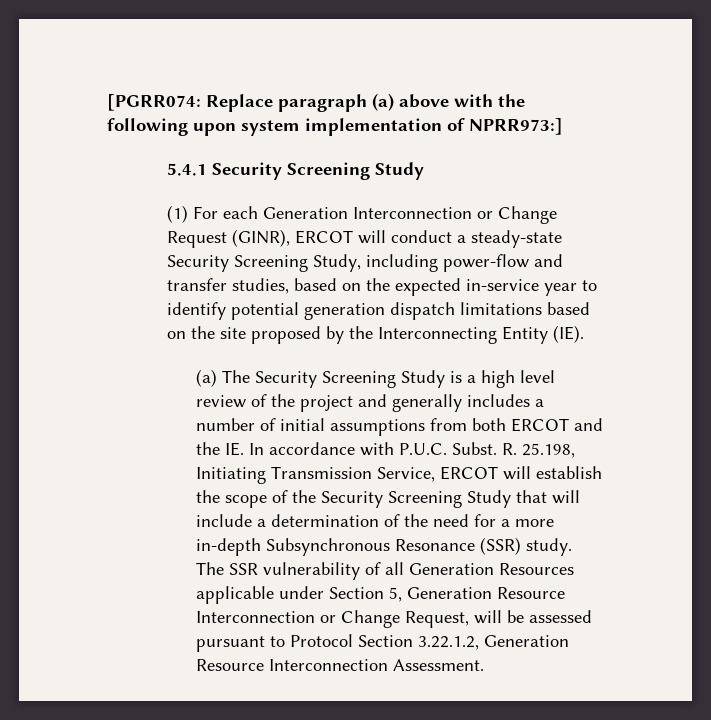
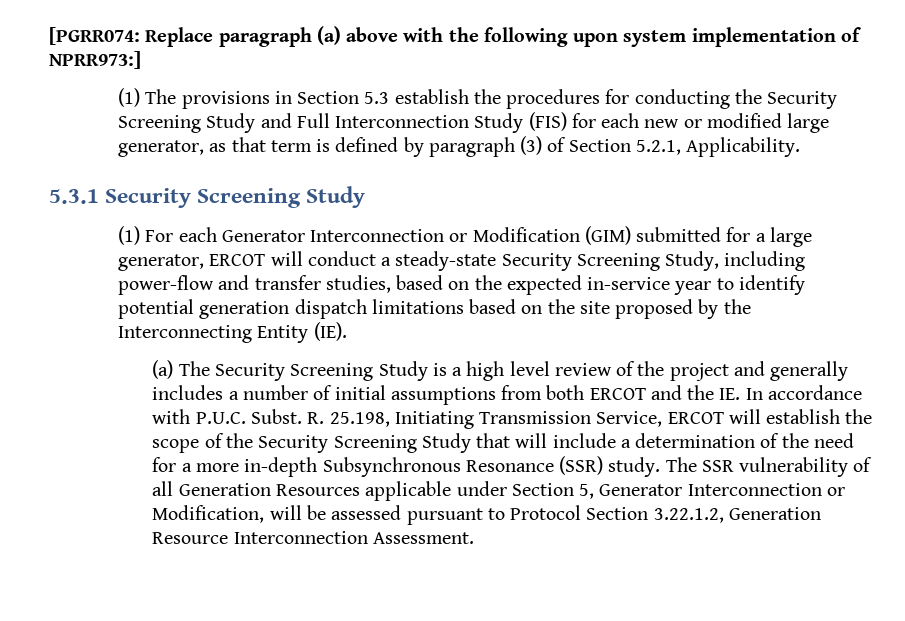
- 5.4.1 Security Screening Study
+ (1) The provisions in Section 5.3 establish the procedures for conducting the Security Screening Study and Full Interconnection Study (FIS) for each new or modified large generator, as that term is defined by paragraph (3) of Section 5.2.1, Applicability.
+ 5.3.1 Security Screening Study
- (1) For each Generation Interconnection or Change Request (GINR), ERCOT will conduct a steady-state Security Screening Study, including power-flow and transfer studies, based on the expected in-service year to identify potential generation dispatch limitations based on the site proposed by the Interconnecting Entity (IE).
+ (1) For each Generator Interconnection or Modification (GIM) submitted for a large generator, ERCOT will conduct a steady-state Security Screening Study, including power-flow and transfer studies, based on the expected in-service year to identify potential generation dispatch limitations based on the site proposed by the Interconnecting Entity (IE).
- The SSR vulnerability of all Generation Resources applicable under Section 5, Generation Resource Interconnection or Change Request, will be assessed pursuant to Protocol Section 3.22.1.2, Generation Resource Interconnection Assessment.
+ The SSR vulnerability of all Generation Resources applicable under Section 5, Generator Interconnection or Modification, will be assessed pursuant to Protocol Section 3.22.1.2, Generation Resource Interconnection Assessment.

